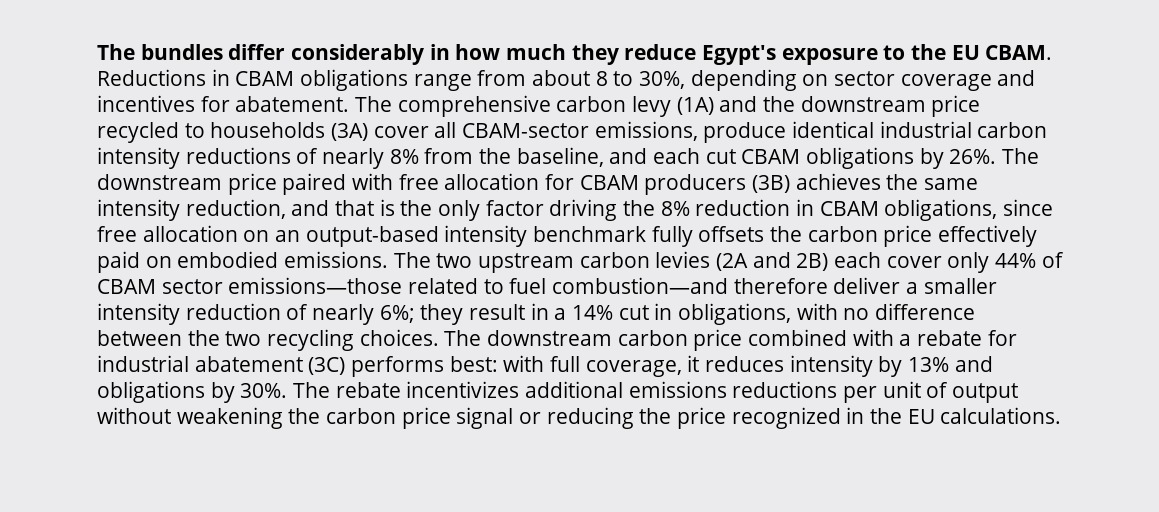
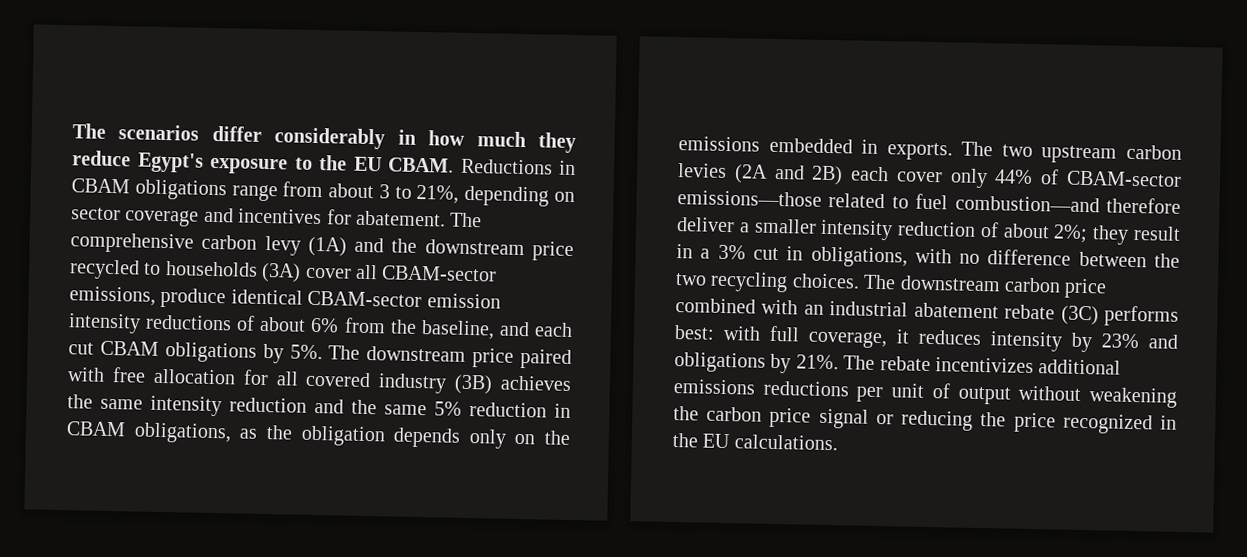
- The bundles differ considerably in how much they reduce Egypt's exposure to the EU CBAM.
+ The scenarios differ considerably in how much they reduce Egypt's exposure to the EU CBAM.
- Reductions in CBAM obligations range from about 8 to 30%, depending on sector coverage and incentives for abatement.
+ Reductions in CBAM obligations range from about 3 to 21%, depending on sector coverage and incentives for abatement.
- The comprehensive carbon levy (1A) and the downstream price recycled to households (3A) cover all CBAM-sector emissions, produce identical industrial carbon intensity reductions of nearly 8% from the baseline, and each cut CBAM obligations by 26%.
+ The comprehensive carbon levy (1A) and the downstream price recycled to households (3A) cover all CBAM-sector emissions, produce identical CBAM-sector emission intensity reductions of about 6% from the baseline, and each cut CBAM obligations by 5%.
- The downstream price paired with free allocation for CBAM producers (3B) achieves the same intensity reduction, and that is the only factor driving the 8% reduction in CBAM obligations, since free allocation on an output-based intensity benchmark fully offsets the carbon price effectively paid on embodied emissions.
+ The downstream price paired with free allocation for all covered industry (3B) achieves the same intensity reduction and the same 5% reduction in CBAM obligations, as the obligation depends only on the emissions embedded in exports.
- The two upstream carbon levies (2A and 2B) each cover only 44% of CBAM sector emissions—those related to fuel combustion—and therefore deliver a smaller intensity reduction of nearly 6%; they result in a 14% cut in obligations, with no difference between the two recycling choices.
+ The two upstream carbon levies (2A and 2B) each cover only 44% of CBAM-sector emissions—those related to fuel combustion—and therefore deliver a smaller intensity reduction of about 2%; they result in a 3% cut in obligations, with no difference between the two recycling choices.
- The downstream carbon price combined with a rebate for industrial abatement (3C) performs best: with full coverage, it reduces intensity by 13% and obligations by 30%.
+ The downstream carbon price combined with an industrial abatement rebate (3C) performs best: with full coverage, it reduces intensity by 23% and obligations by 21%.

